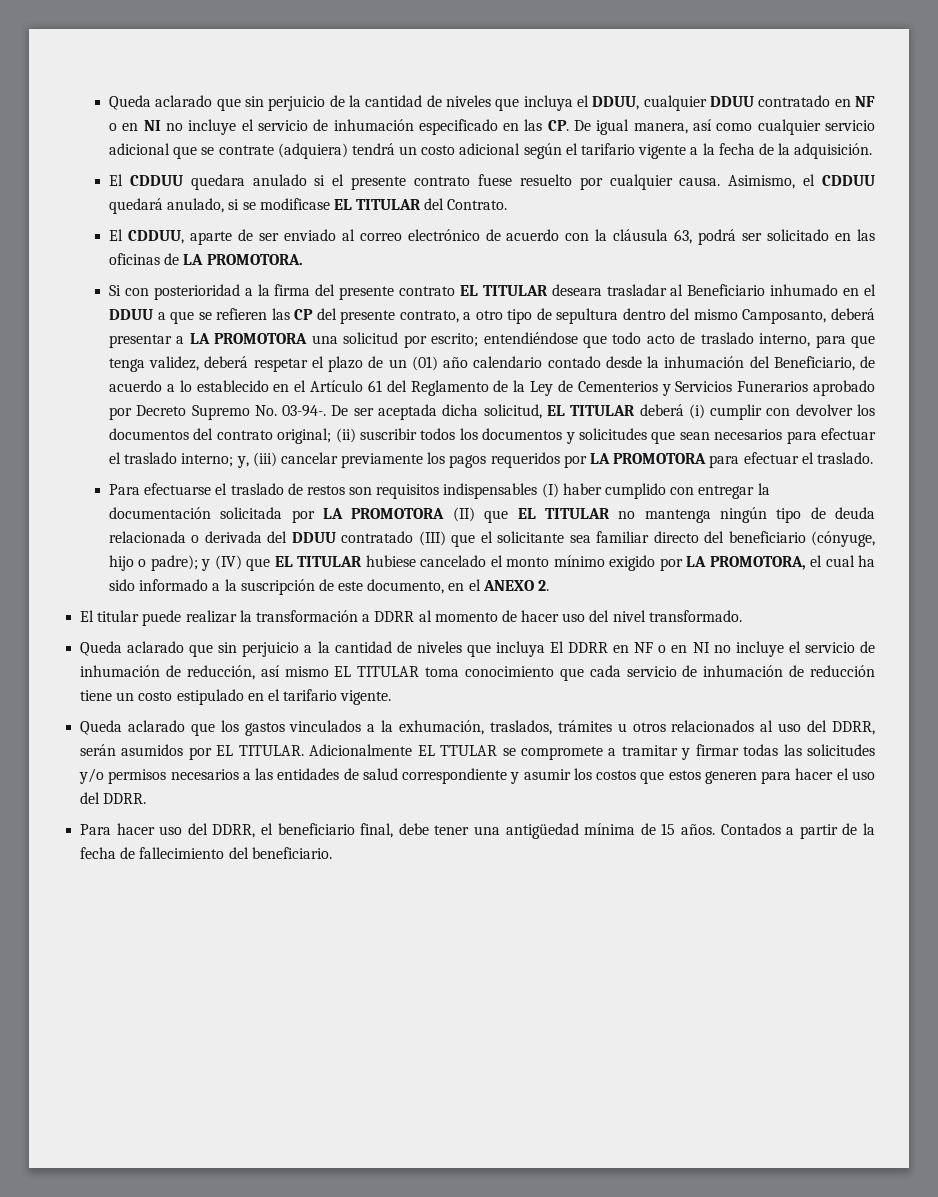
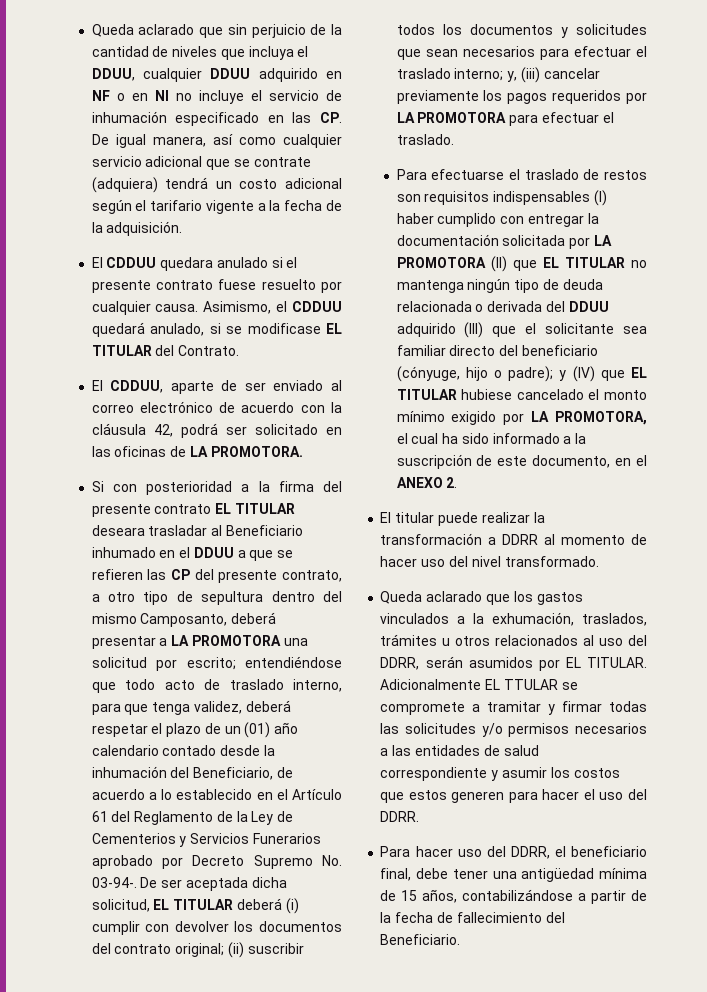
- Queda aclarado que sin perjuicio de la cantidad de niveles que incluya el DDUU, cualquier DDUU contratado en NF o en NI no incluye el servicio de inhumación especificado en las CP. De igual manera, así como cualquier servicio adicional que se contrate (adquiera) tendrá un costo adicional según el tarifario vigente a la fecha de la adquisición.
+ Queda aclarado que sin perjuicio de la cantidad de niveles que incluya el DDUU, cualquier DDUU adquirido en NF o en NI no incluye el servicio de inhumación especificado en las CP. De igual manera, así como cualquier servicio adicional que se contrate (adquiera) tendrá un costo adicional según el tarifario vigente a la fecha de la adquisición.
- El CDDUU, aparte de ser enviado al correo electrónico de acuerdo con la cláusula 63, podrá ser solicitado en las oficinas de LA PROMOTORA.
+ El CDDUU, aparte de ser enviado al correo electrónico de acuerdo con la cláusula 42, podrá ser solicitado en las oficinas de LA PROMOTORA.
- Para efectuarse el traslado de restos son requisitos indispensables (I) haber cumplido con entregar la documentación solicitada por LA PROMOTORA (II) que EL TITULAR no mantenga ningún tipo de deuda relacionada o derivada del DDUU contratado (III) que el solicitante sea familiar directo del beneficiario (cónyuge, hijo o padre);
+ Para efectuarse el traslado de restos son requisitos indispensables (I) haber cumplido con entregar la documentación solicitada por LA PROMOTORA (II) que EL TITULAR no mantenga ningún tipo de deuda relacionada o derivada del DDUU adquirido (III) que el solicitante sea familiar directo del beneficiario (cónyuge, hijo o padre);
- Queda aclarado que sin perjuicio a la cantidad de niveles que incluya El DDRR en NF o en NI no incluye el servicio de inhumación de reducción, así mismo EL TITULAR toma conocimiento que cada servicio de inhumación de reducción tiene un costo estipulado en el tarifario vigente.
- Para hacer uso del DDRR, el beneficiario final, debe tener una antigüedad mínima de 15 años. Contados a partir de la fecha de fallecimiento del beneficiario.
+ Para hacer uso del DDRR, el beneficiario final, debe tener una antigüedad mínima de 15 años, contabilizándose a partir de la fecha de fallecimiento del Beneficiario.

